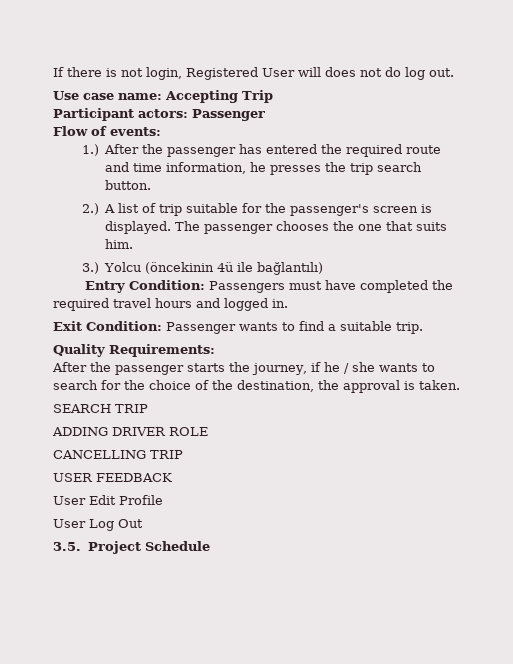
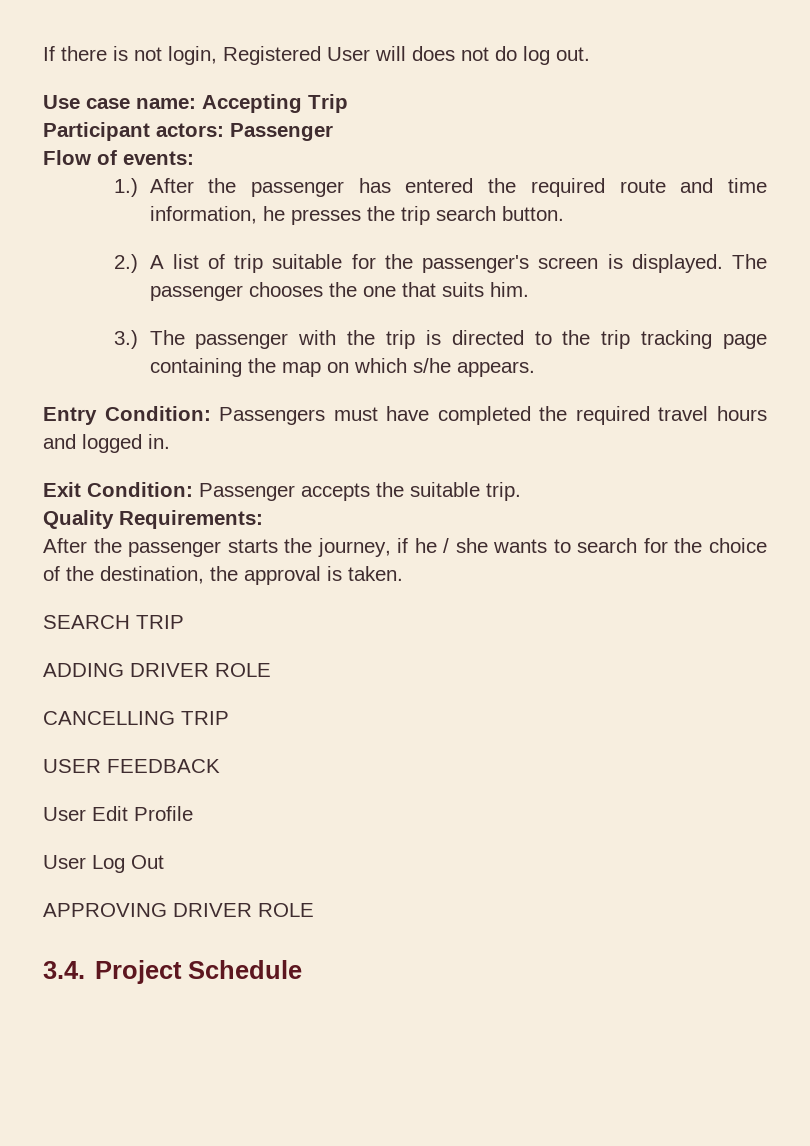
- 3.) Yolcu (öncekinin 4ü ile bağlantılı)
+ 3.) The passenger with the trip is directed to the trip tracking page containing the map on which s/he appears.
- Exit Condition: Passenger wants to find a suitable trip.
+ Exit Condition: Passenger accepts the suitable trip.
- 3.5. Project Schedule
+ APPROVING DRIVER ROLE
+ 3.4. Project Schedule

